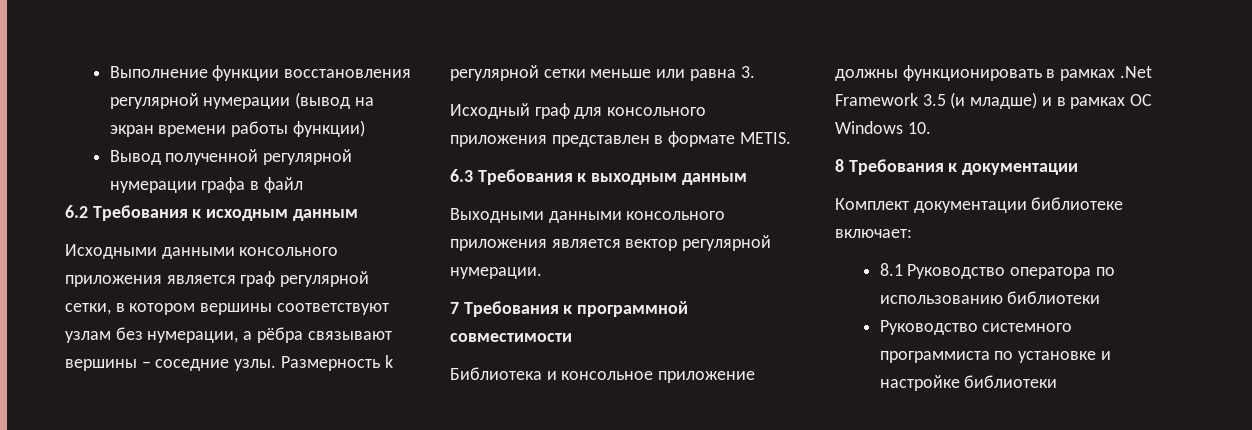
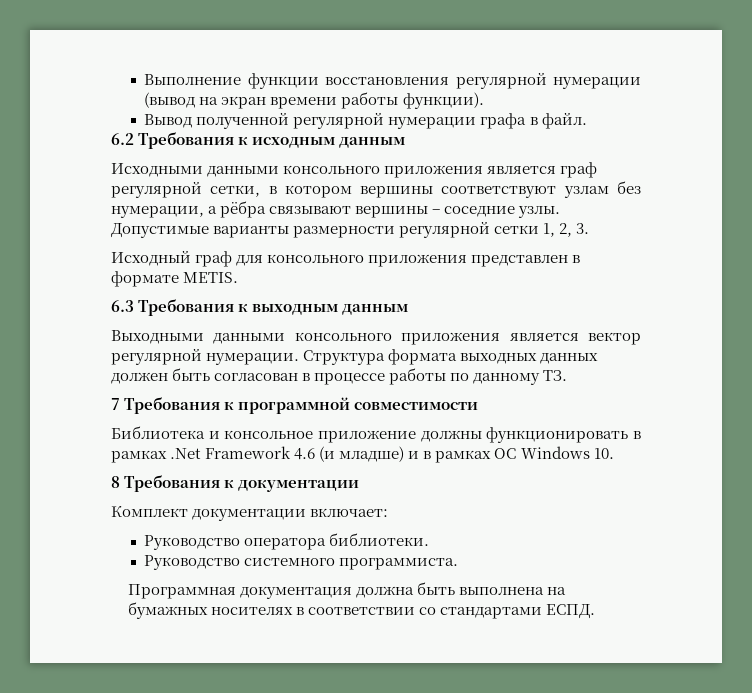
- Выполнение функции восстановления регулярной нумерации (вывод на экран времени работы функции)
+ Выполнение функции восстановления регулярной нумерации (вывод на экран времени работы функции).
- Вывод полученной регулярной нумерации графа в файл
+ Вывод полученной регулярной нумерации графа в файл.
- Размерность k регулярной сетки меньше или равна 3.
+ Допустимые варианты размерности регулярной сетки 1, 2, 3.
+ Структура формата выходных данных должен быть согласован в процессе работы по данному ТЗ.
- Библиотека и консольное приложение должны функционировать в рамках .Net Framework 3.5 (и младше) и в рамках ОС Windows 10.
+ Библиотека и консольное приложение должны функционировать в рамках .Net Framework 4.6 (и младше) и в рамках ОС Windows 10.
- Комплект документации библиотеке включает:
+ Комплект документации включает:
- 8.1 Руководство оператора по использованию библиотеки
+ Руководство оператора библиотеки.
- Руководство системного программиста по установке и настройке библиотеки
+ Руководство системного программиста.
+ Программная документация должна быть выполнена на бумажных носителях в соответствии со стандартами ЕСПД.

